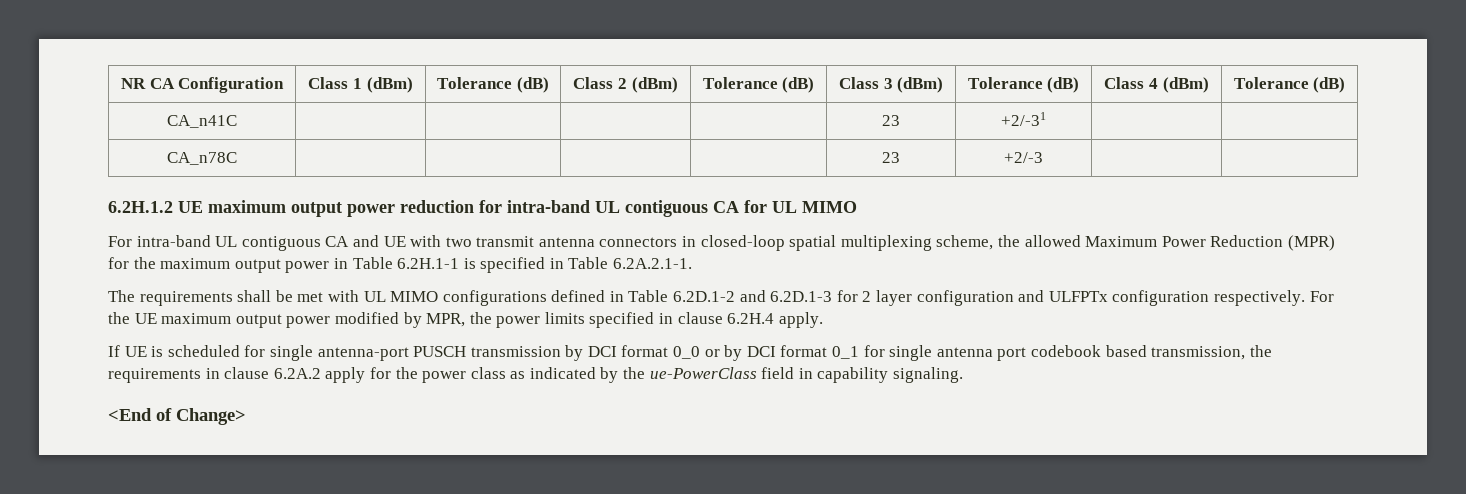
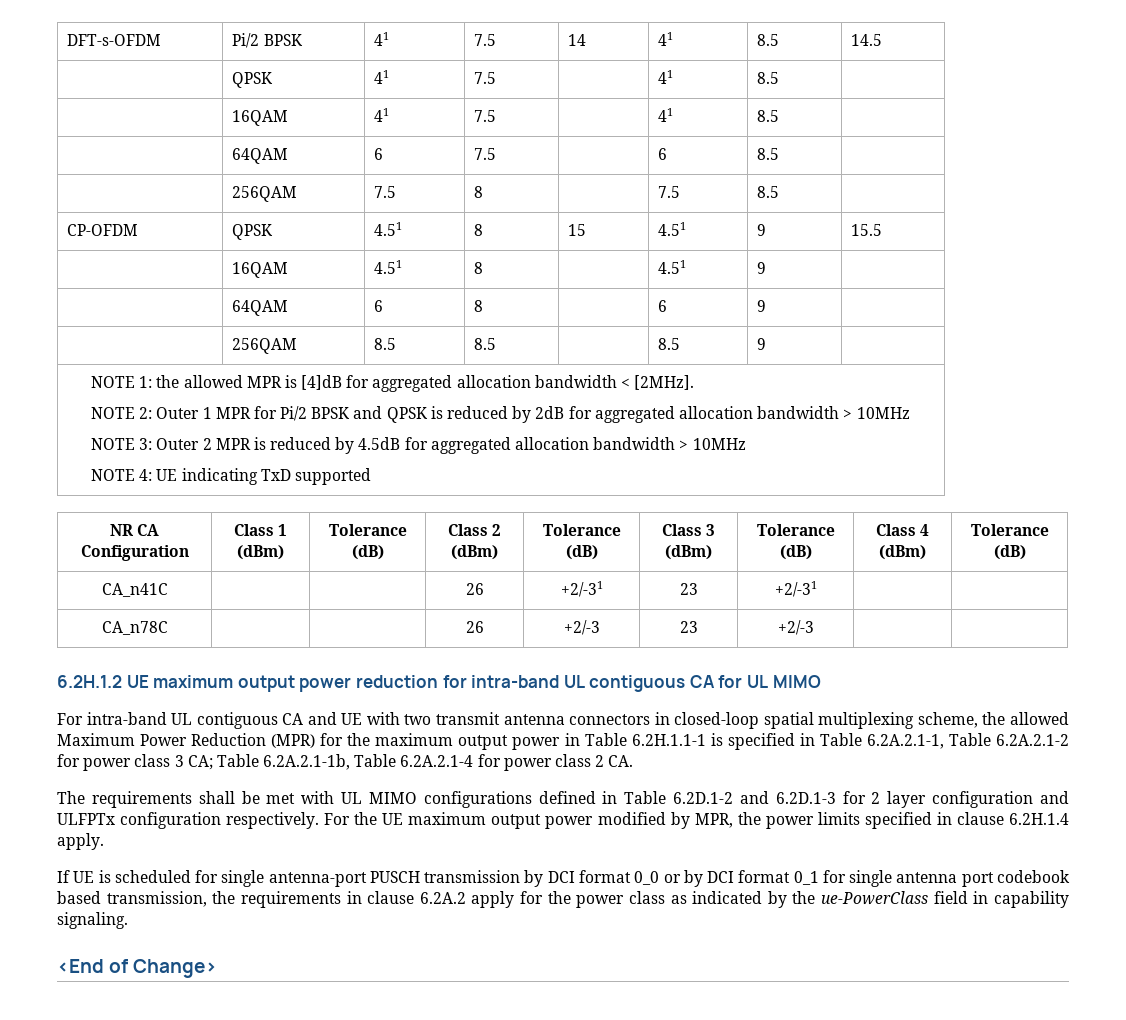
+ DFT-s-OFDM | Pi/2 BPSK | 41 | 7.5 | 14 | 41 | 8.5 | 14.5
+ | QPSK | 41 | 7.5 | | 41 | 8.5 |
+ | 16QAM | 41 | 7.5 | | 41 | 8.5 |
+ | 64QAM | 6 | 7.5 | | 6 | 8.5 |
+ | 256QAM | 7.5 | 8 | | 7.5 | 8.5 |
+ CP-OFDM | QPSK | 4.51 | 8 | 15 | 4.51 | 9 | 15.5
+ | 16QAM | 4.51 | 8 | | 4.51 | 9 |
+ | 64QAM | 6 | 8 | | 6 | 9 |
+ | 256QAM | 8.5 | 8.5 | | 8.5 | 9 |
+ NOTE 1: the allowed MPR is [4]dB for aggregated allocation bandwidth < [2MHz].
+ NOTE 2: Outer 1 MPR for Pi/2 BPSK and QPSK is reduced by 2dB for aggregated allocation bandwidth > 10MHz
+ NOTE 3: Outer 2 MPR is reduced by 4.5dB for aggregated allocation bandwidth > 10MHz
+ NOTE 4: UE indicating TxD supported
- CA_n41C | | | | | 23 | +2/-31 | |
+ CA_n41C | | | 26 | +2/-31 | 23 | +2/-31 | |
- CA_n78C | | | | | 23 | +2/-3 | |
+ CA_n78C | | | 26 | +2/-3 | 23 | +2/-3 | |
- For intra-band UL contiguous CA and UE with two transmit antenna connectors in closed-loop spatial multiplexing scheme, the allowed Maximum Power Reduction (MPR) for the maximum output power in Table 6.2H.1-1 is specified in Table 6.2A.2.1-1.
+ For intra-band UL contiguous CA and UE with two transmit antenna connectors in closed-loop spatial multiplexing scheme, the allowed Maximum Power Reduction (MPR) for the maximum output power in Table 6.2H.1.1-1 is specified in Table 6.2A.2.1-1, Table 6.2A.2.1-2 for power class 3 CA; Table 6.2A.2.1-1b, Table 6.2A.2.1-4 for power class 2 CA.
- For the UE maximum output power modified by MPR, the power limits specified in clause 6.2H.4 apply.
+ For the UE maximum output power modified by MPR, the power limits specified in clause 6.2H.1.4 apply.

